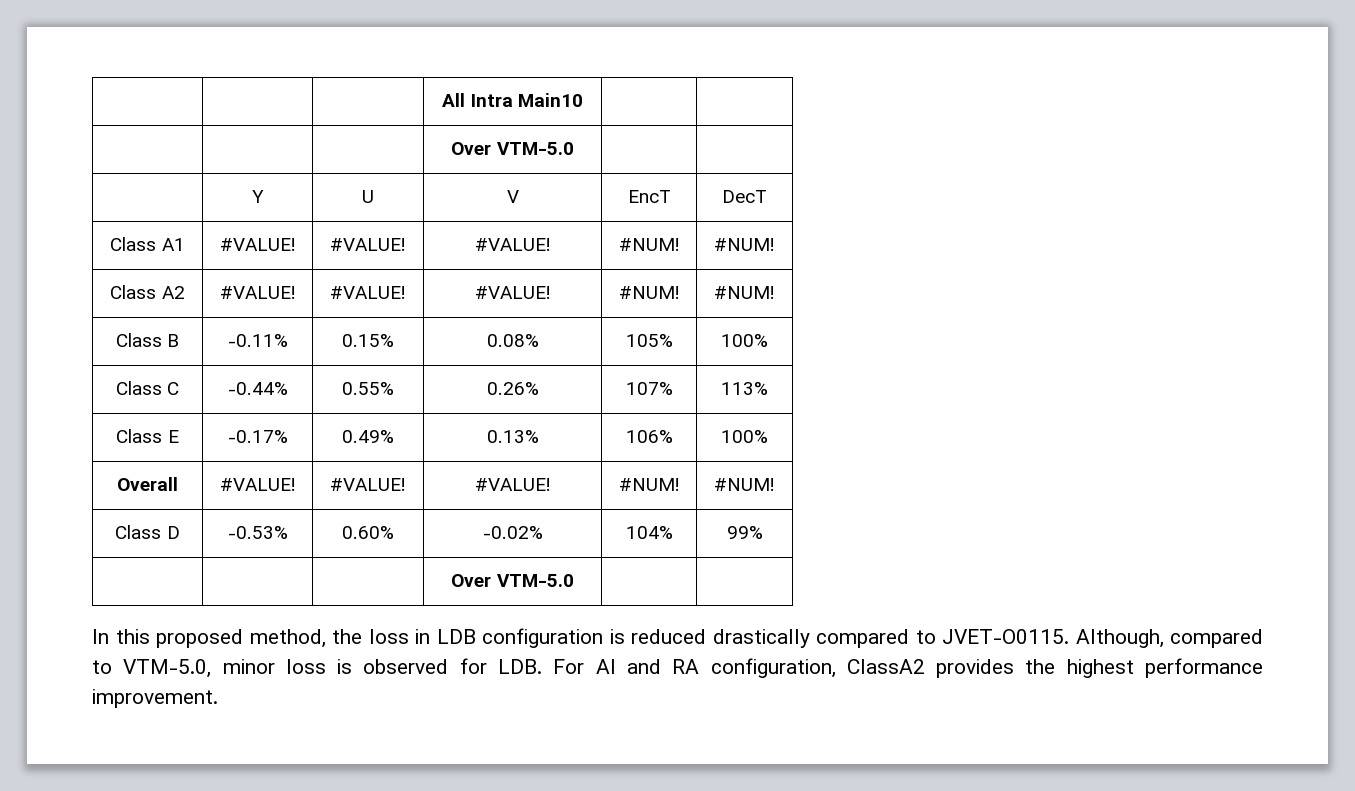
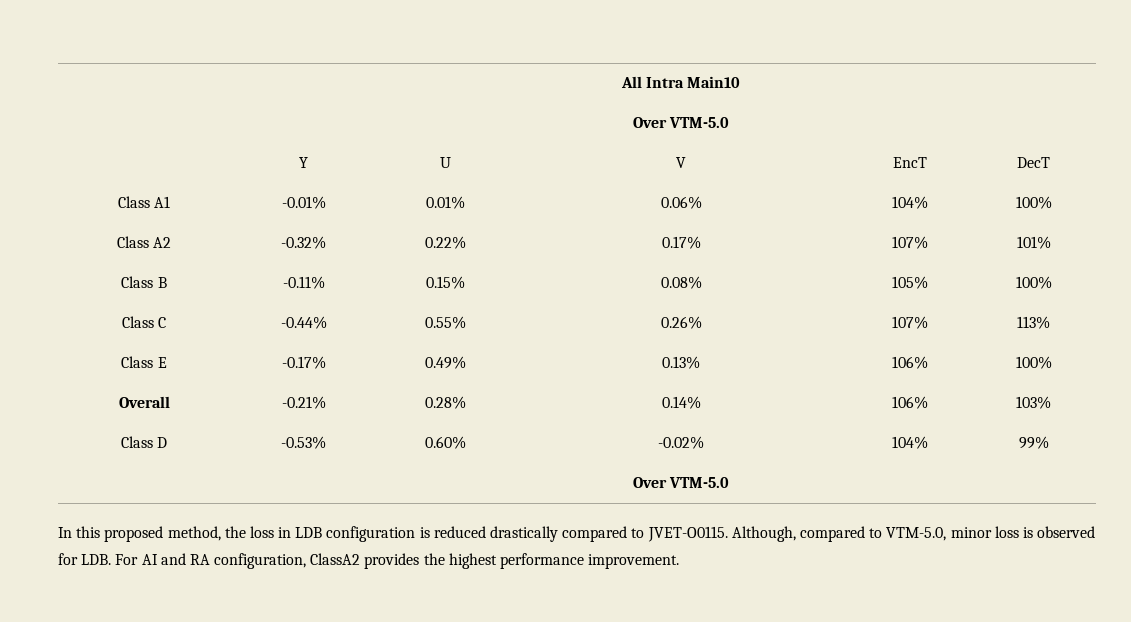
- Class A1 | #VALUE! | #VALUE! | #VALUE! | #NUM! | #NUM!
- Class A2 | #VALUE! | #VALUE! | #VALUE! | #NUM! | #NUM!
+ Class A1 | -0.01% | 0.01% | 0.06% | 104% | 100%
+ Class A2 | -0.32% | 0.22% | 0.17% | 107% | 101%
- Overall | #VALUE! | #VALUE! | #VALUE! | #NUM! | #NUM!
+ Overall | -0.21% | 0.28% | 0.14% | 106% | 103%

